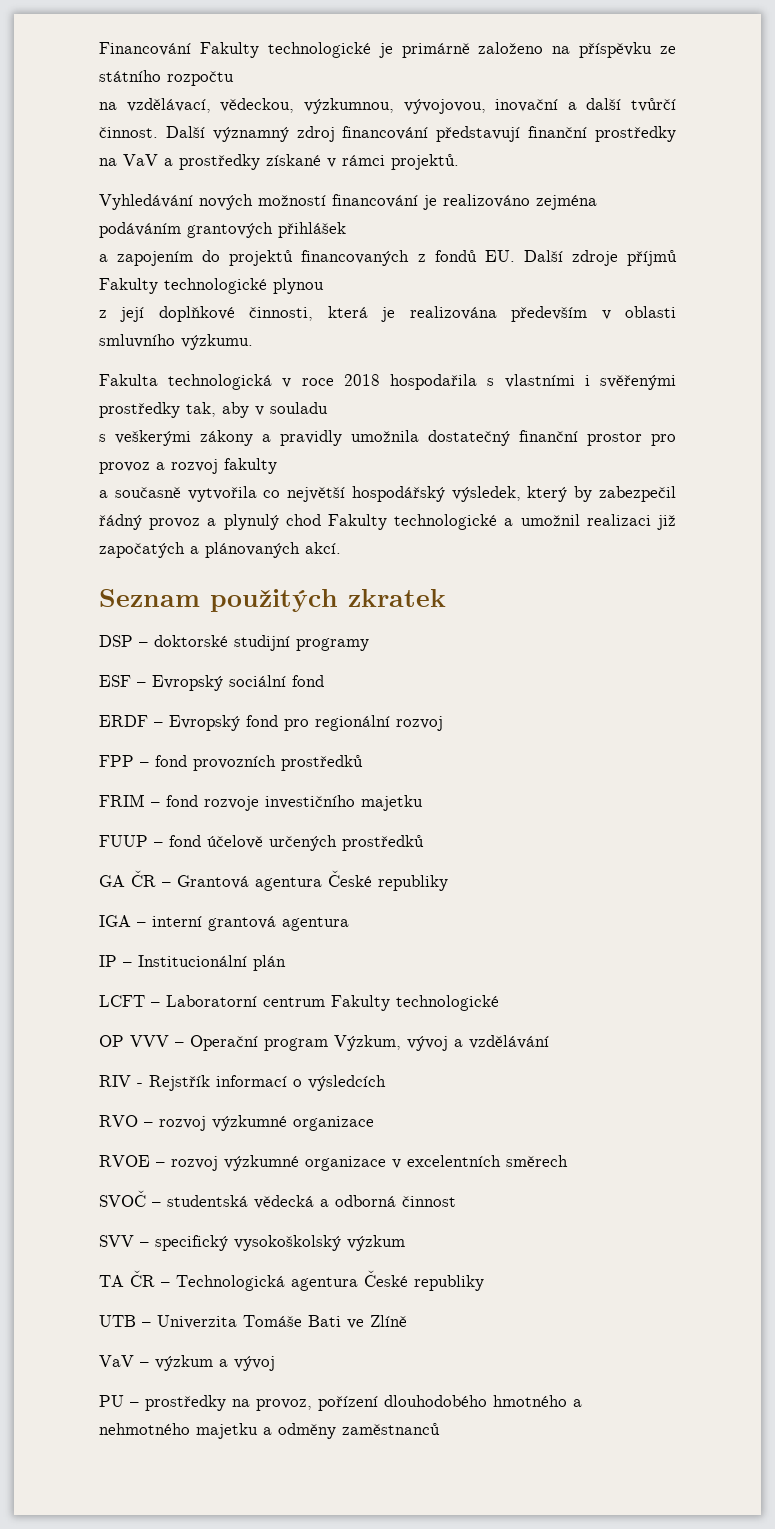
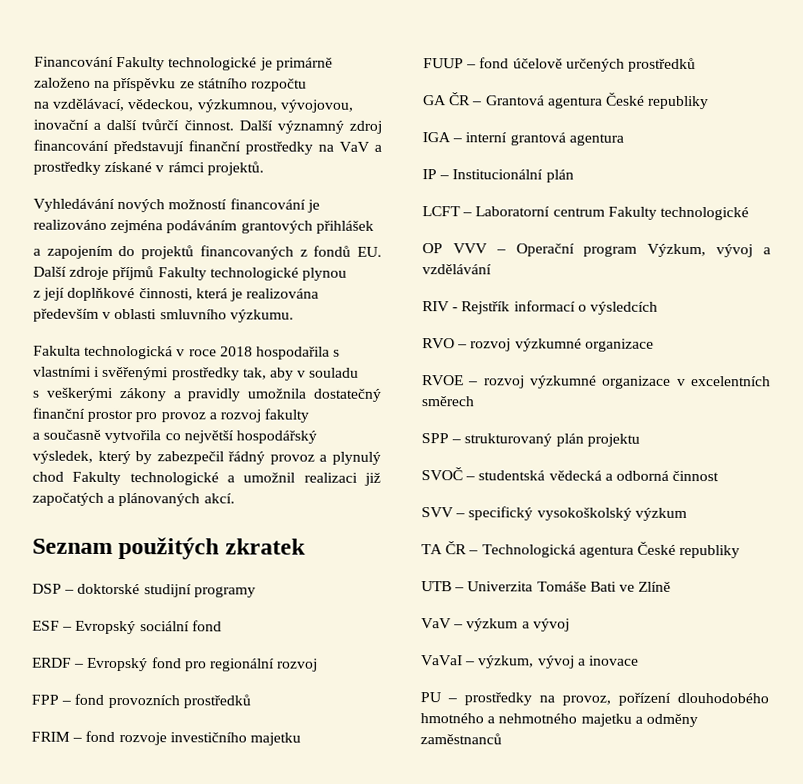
+ SPP – strukturovaný plán projektu
+ VaVaI – výzkum, vývoj a inovace

